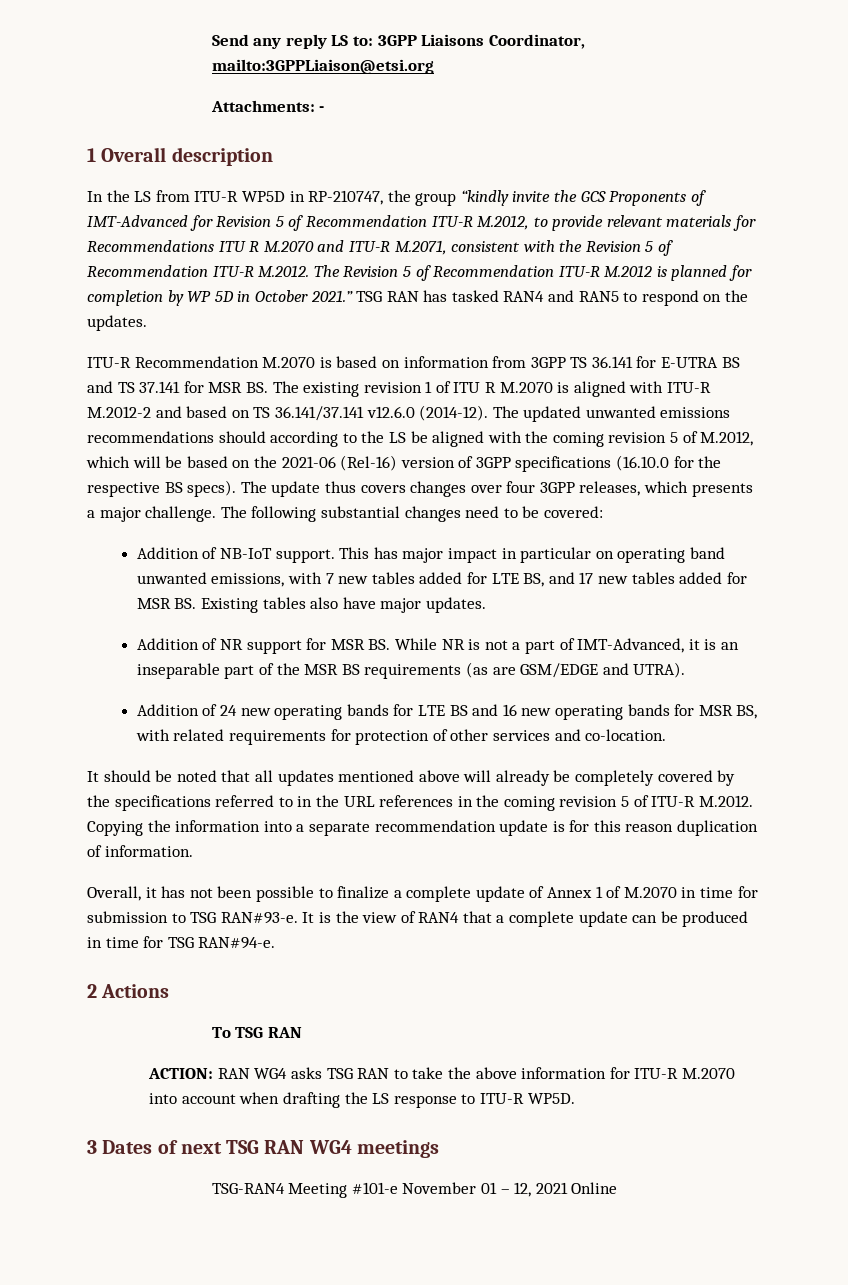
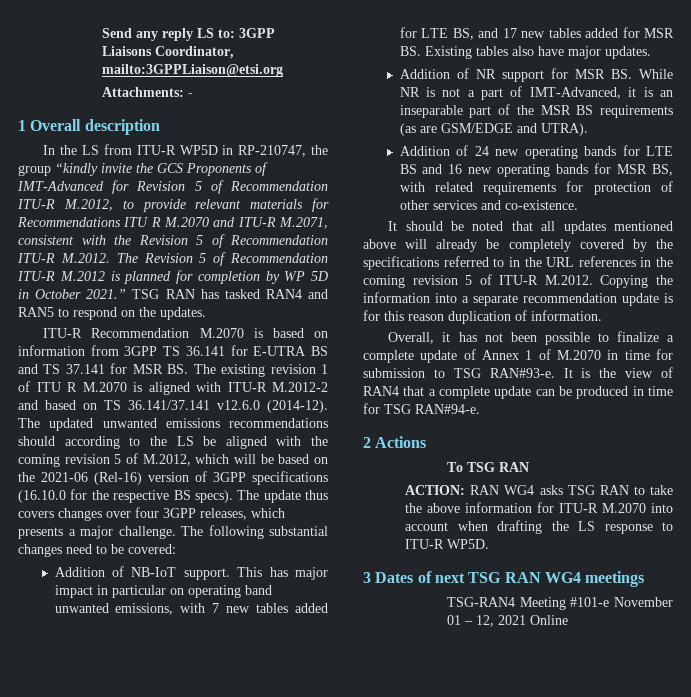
- Addition of 24 new operating bands for LTE BS and 16 new operating bands for MSR BS, with related requirements for protection of other services and co-location.
+ Addition of 24 new operating bands for LTE BS and 16 new operating bands for MSR BS, with related requirements for protection of other services and co-existence.

